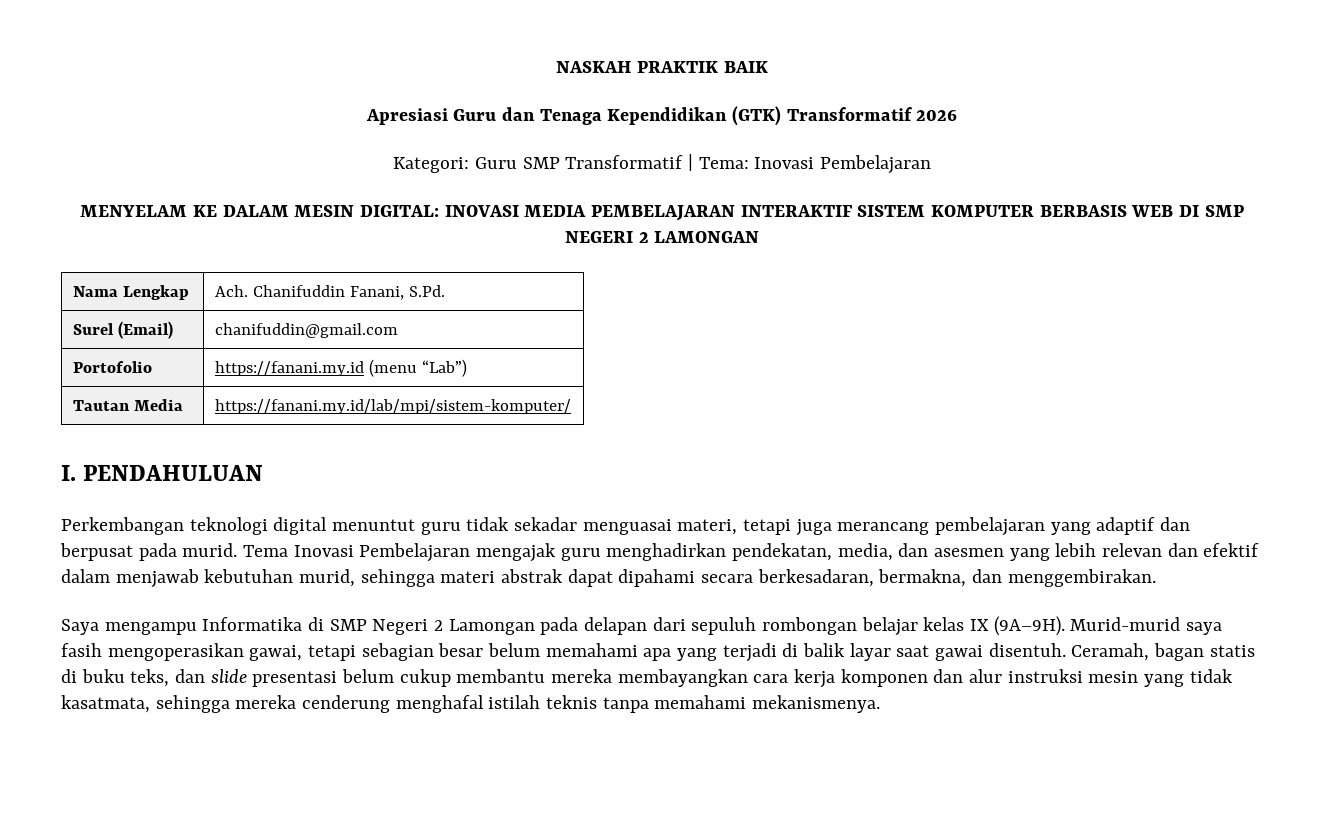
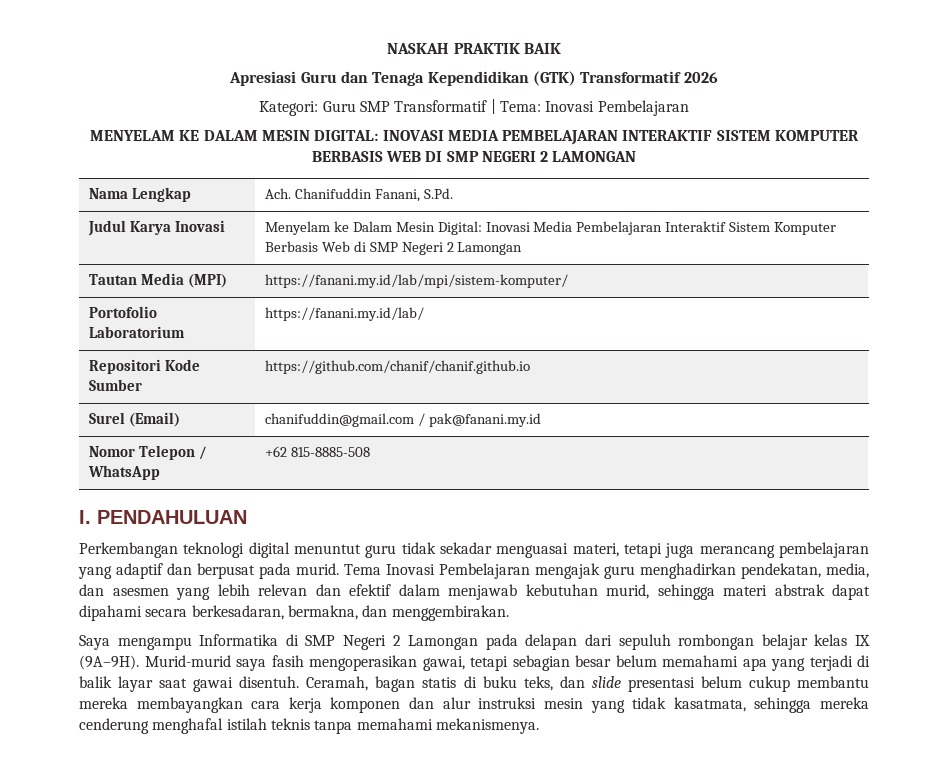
- Surel (Email) | chanifuddin@gmail.com
- Portofolio | https://fanani.my.id (menu “Lab”)
- Tautan Media | https://fanani.my.id/lab/mpi/sistem-komputer/
+ Judul Karya Inovasi | Menyelam ke Dalam Mesin Digital: Inovasi Media Pembelajaran Interaktif Sistem Komputer Berbasis Web di SMP Negeri 2 Lamongan
+ Tautan Media (MPI) | https://fanani.my.id/lab/mpi/sistem-komputer/
+ Portofolio Laboratorium | https://fanani.my.id/lab/
+ Repositori Kode Sumber | https://github.com/chanif/chanif.github.io
+ Surel (Email) | chanifuddin@gmail.com / pak@fanani.my.id
+ Nomor Telepon / WhatsApp | +62 815-8885-508

